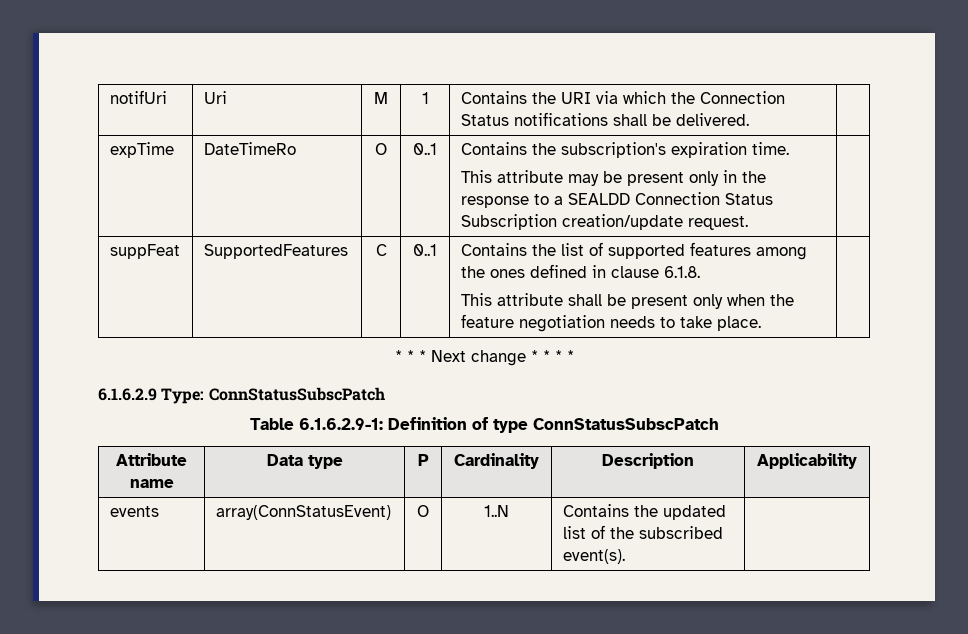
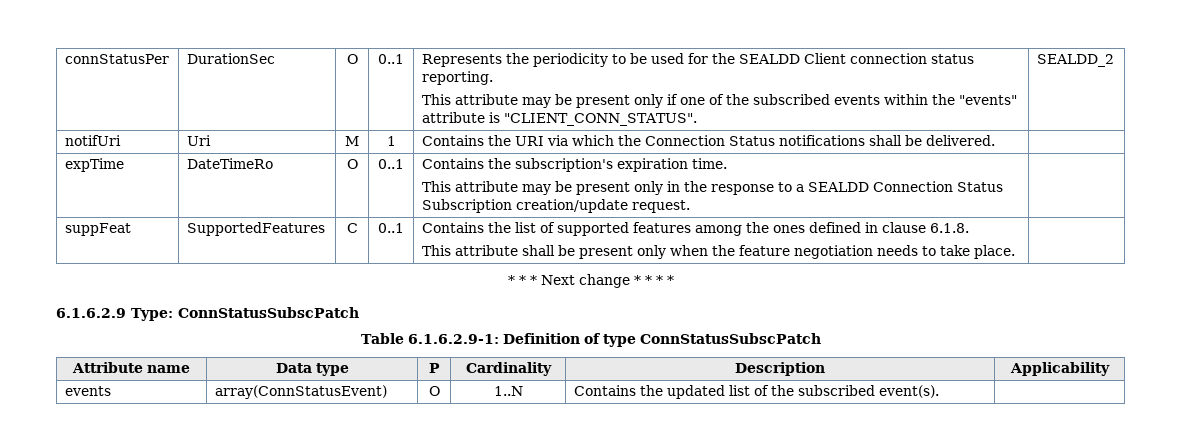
+ connStatusPer | DurationSec | O | 0..1 | Represents the periodicity to be used for the SEALDD Client connection status reporting.
+ This attribute may be present only if one of the subscribed events within the "events" attribute is "CLIENT_CONN_STATUS". | SEALDD_2

